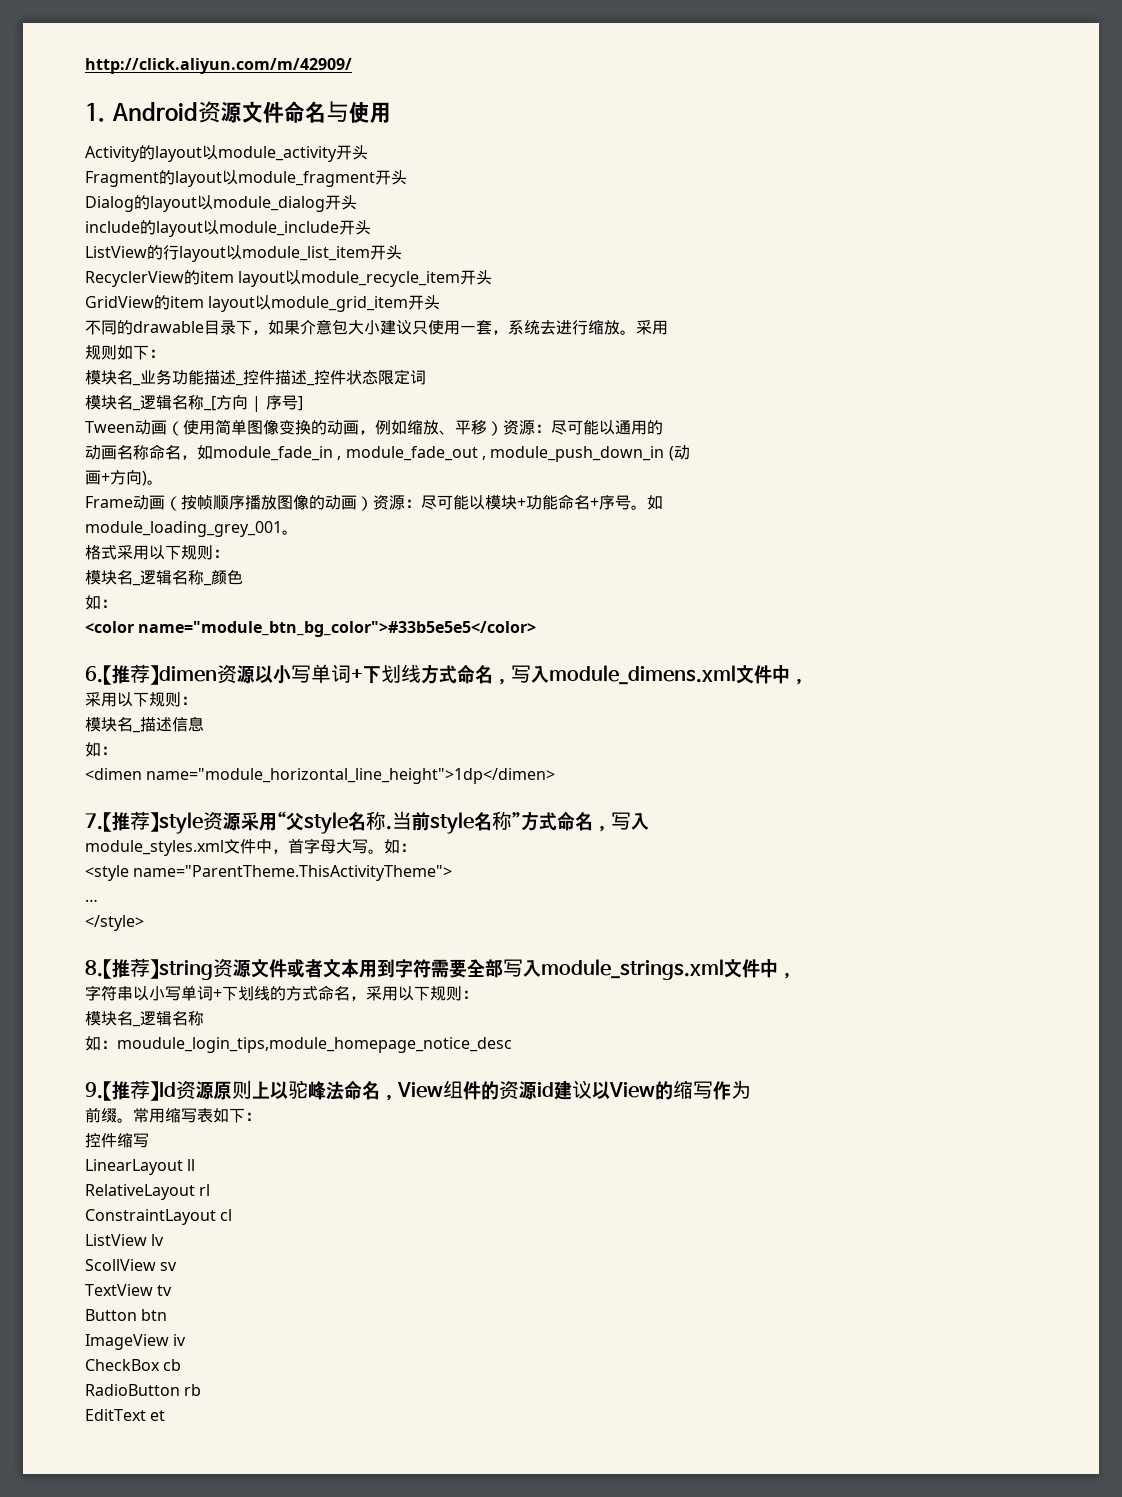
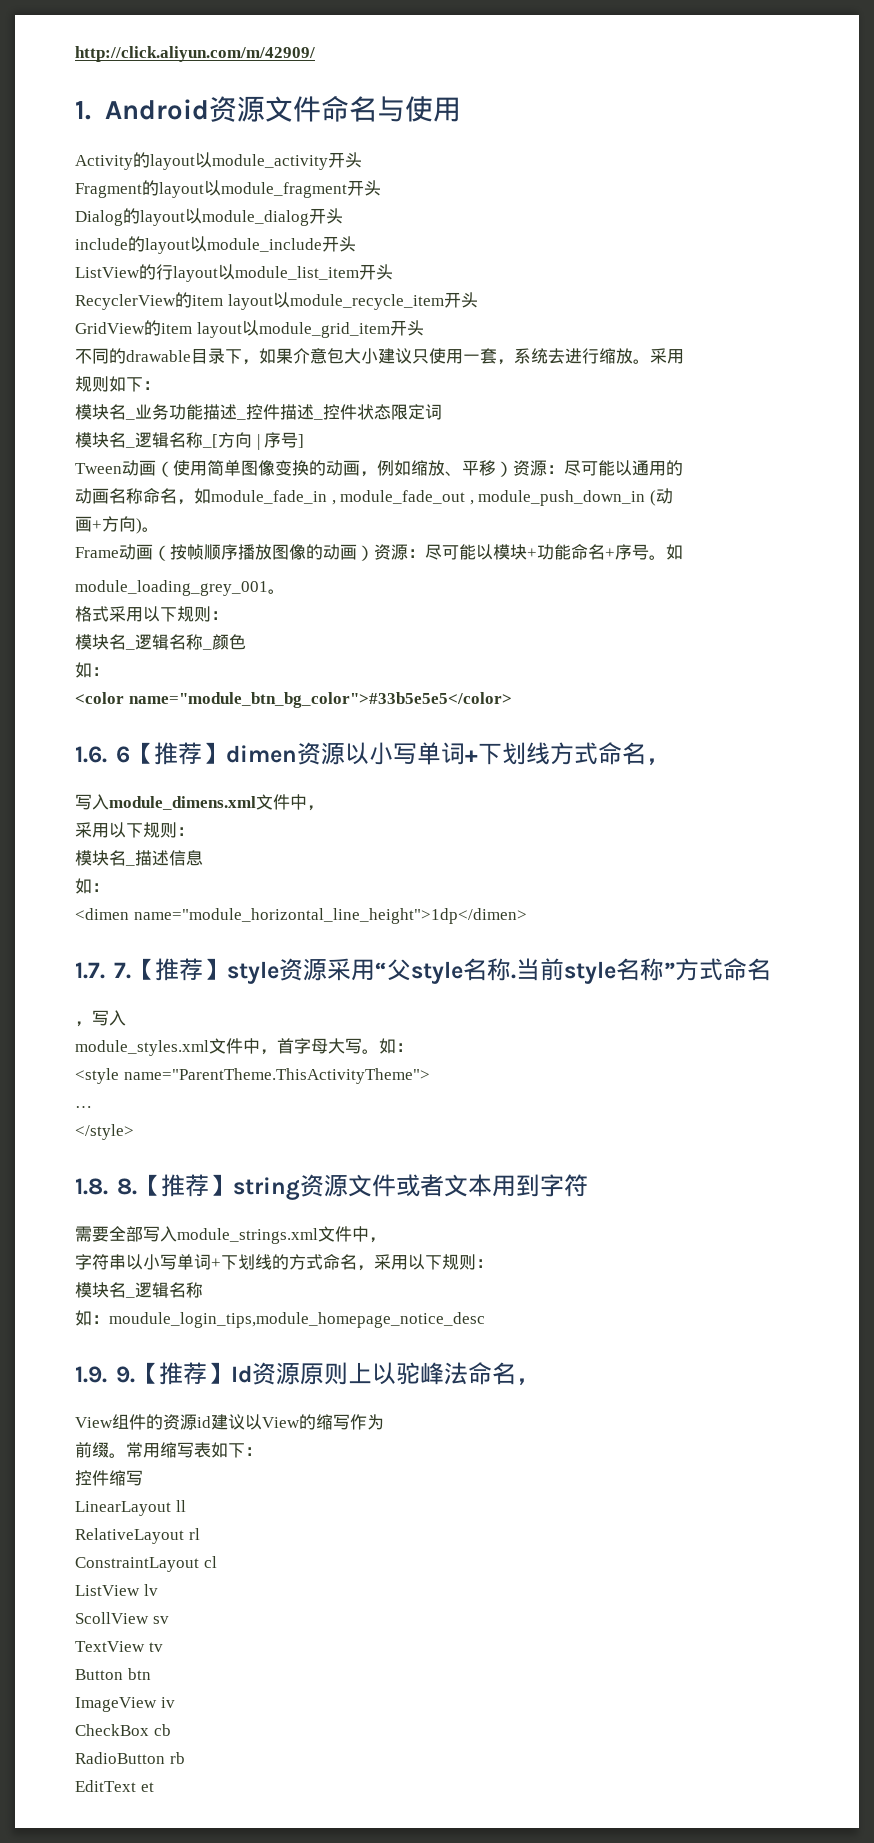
- 6.【推荐】dimen资源以小写单词+下划线方式命名，写入module_dimens.xml文件中，
+ 1.6. 6【推荐】dimen资源以小写单词+下划线方式命名，
+ 写入module_dimens.xml文件中，
- 7.【推荐】style资源采用“父style名称.
+ 1.7. 7.【推荐】style资源采用“父style名称.
- 当前style名称”方式命名，写入
+ 当前style名称”方式命名
+ ，写入
- 8.【推荐】string资源文件或者文本用到字符需要全部写入module_strings.xml文件中，
+ 1.8. 8.【推荐】string资源文件或者文本用到字符
+ 需要全部写入module_strings.xml文件中，
- 9.【推荐】Id资源原则上以驼峰法命名，View组件的资源id建议以View的缩写作为
+ 1.9. 9.【推荐】Id资源原则上以驼峰法命名，
+ View组件的资源id建议以View的缩写作为

